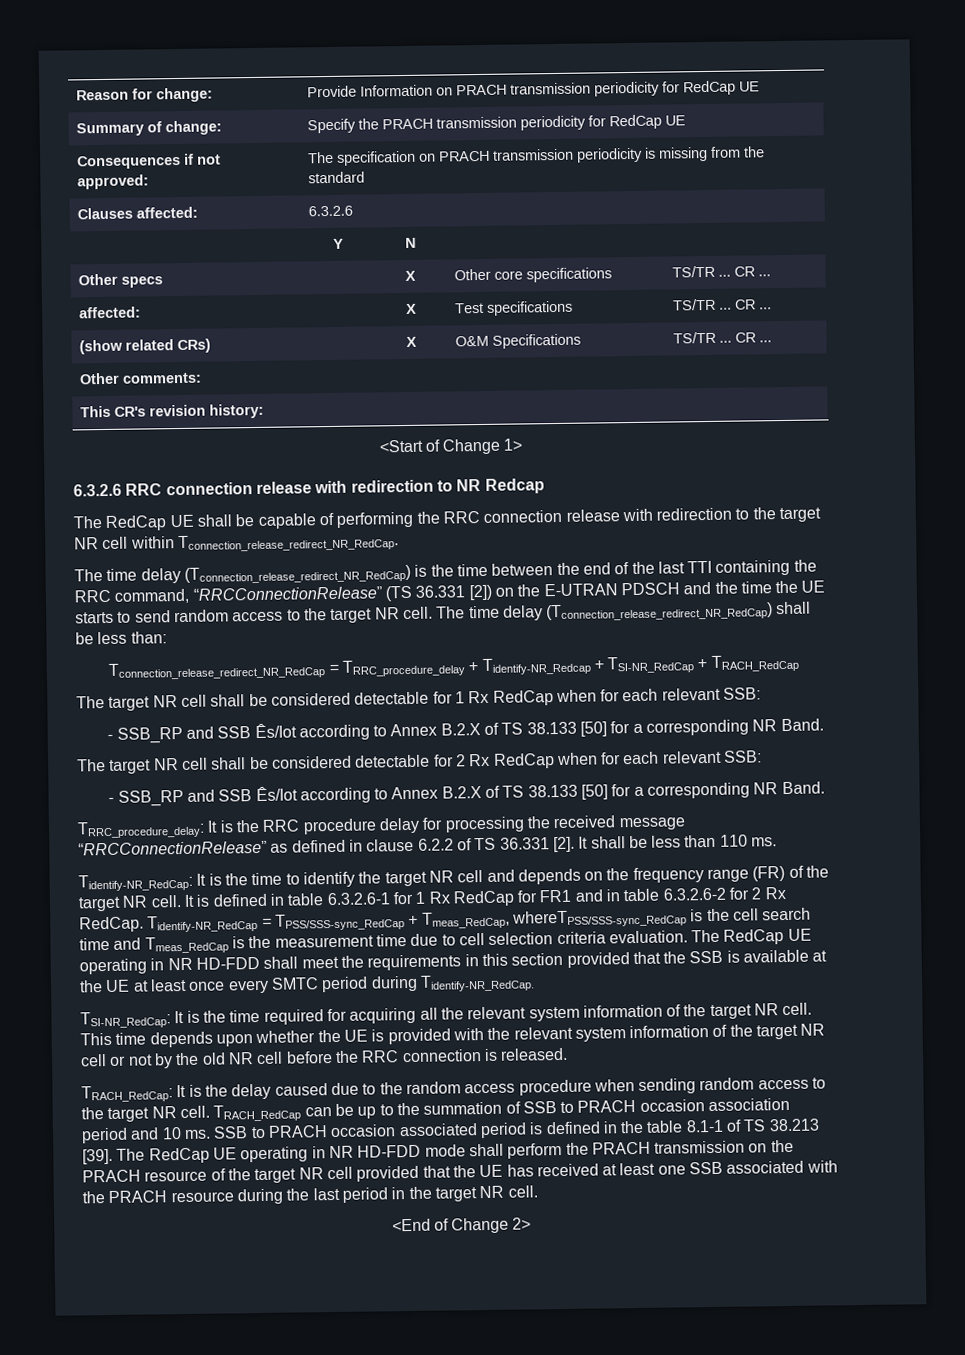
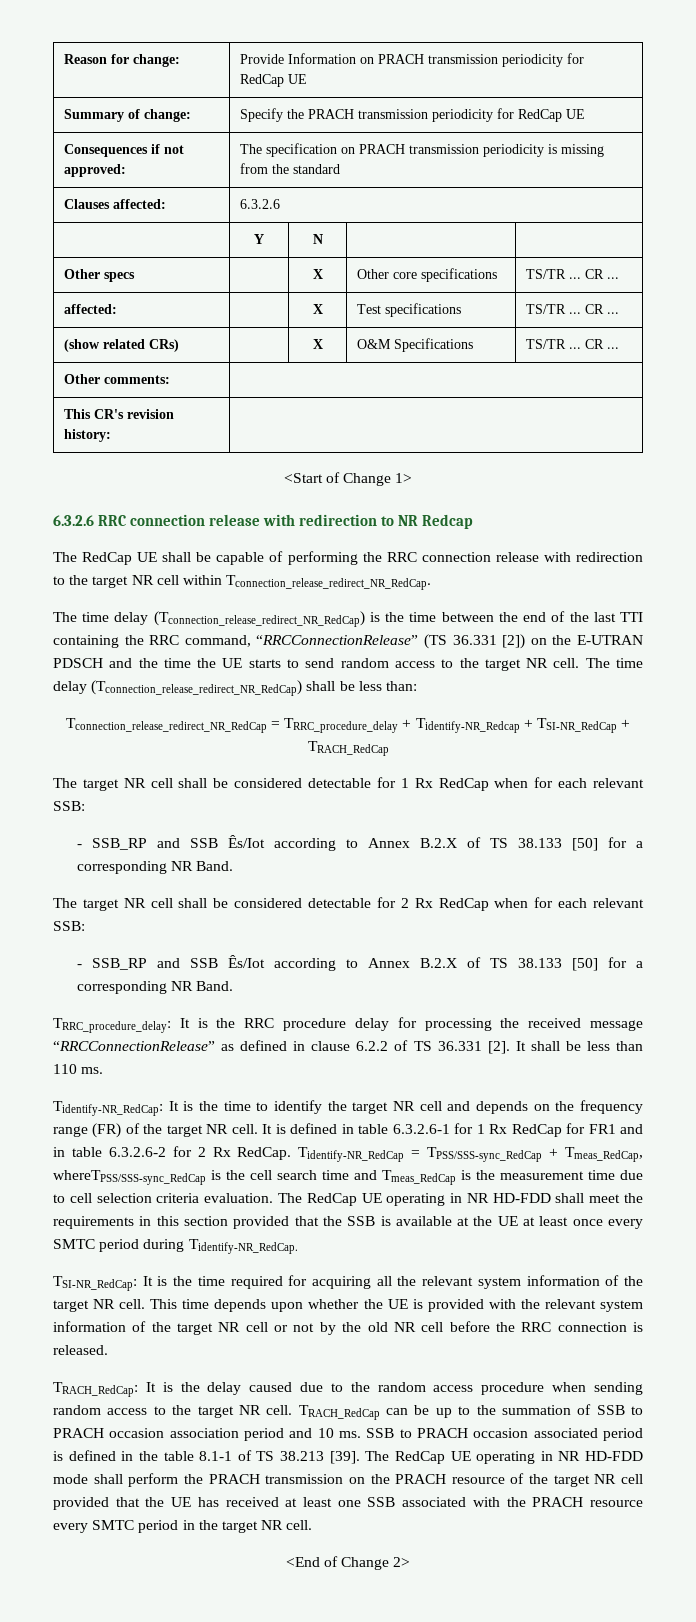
- The RedCap UE operating in NR HD-FDD mode shall perform the PRACH transmission on the PRACH resource of the target NR cell provided that the UE has received at least one SSB associated with the PRACH resource during the last period in the target NR cell.
+ The RedCap UE operating in NR HD-FDD mode shall perform the PRACH transmission on the PRACH resource of the target NR cell provided that the UE has received at least one SSB associated with the PRACH resource every SMTC period in the target NR cell.

